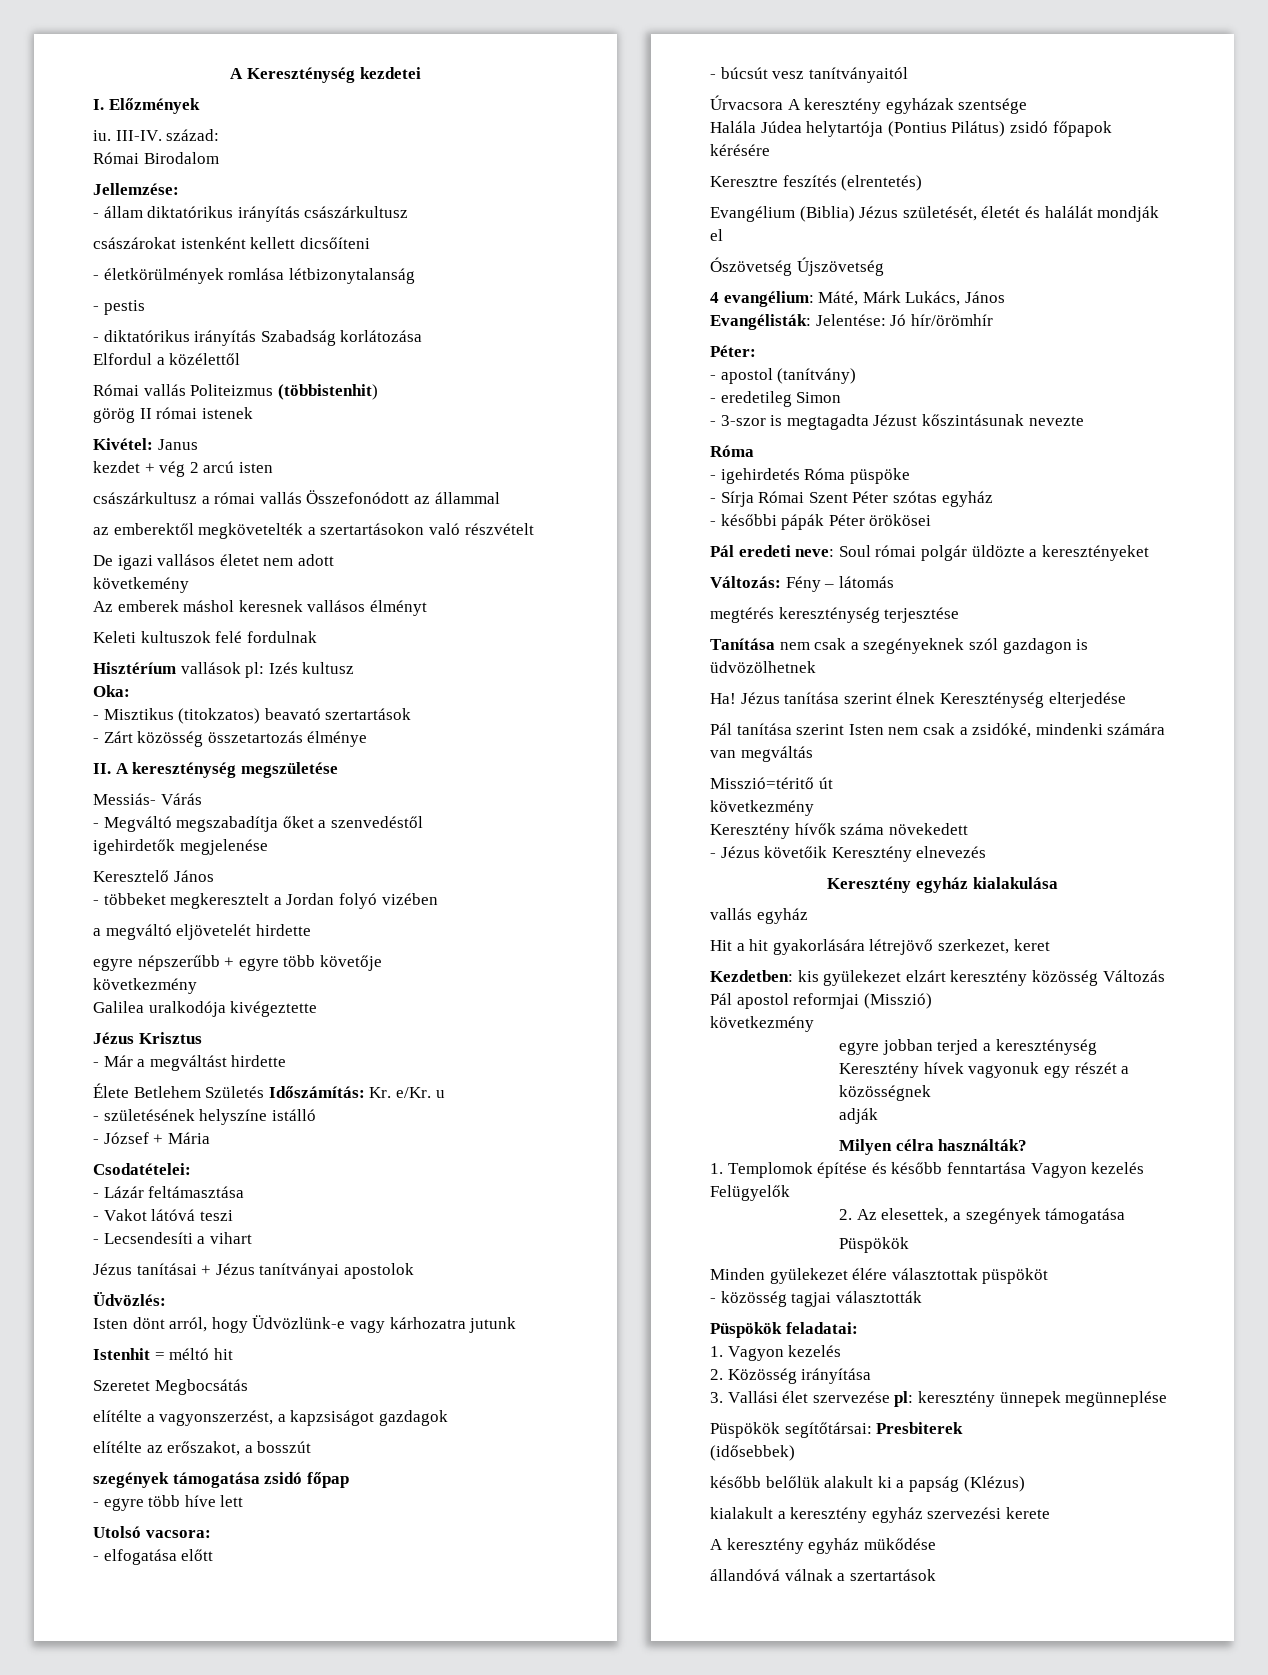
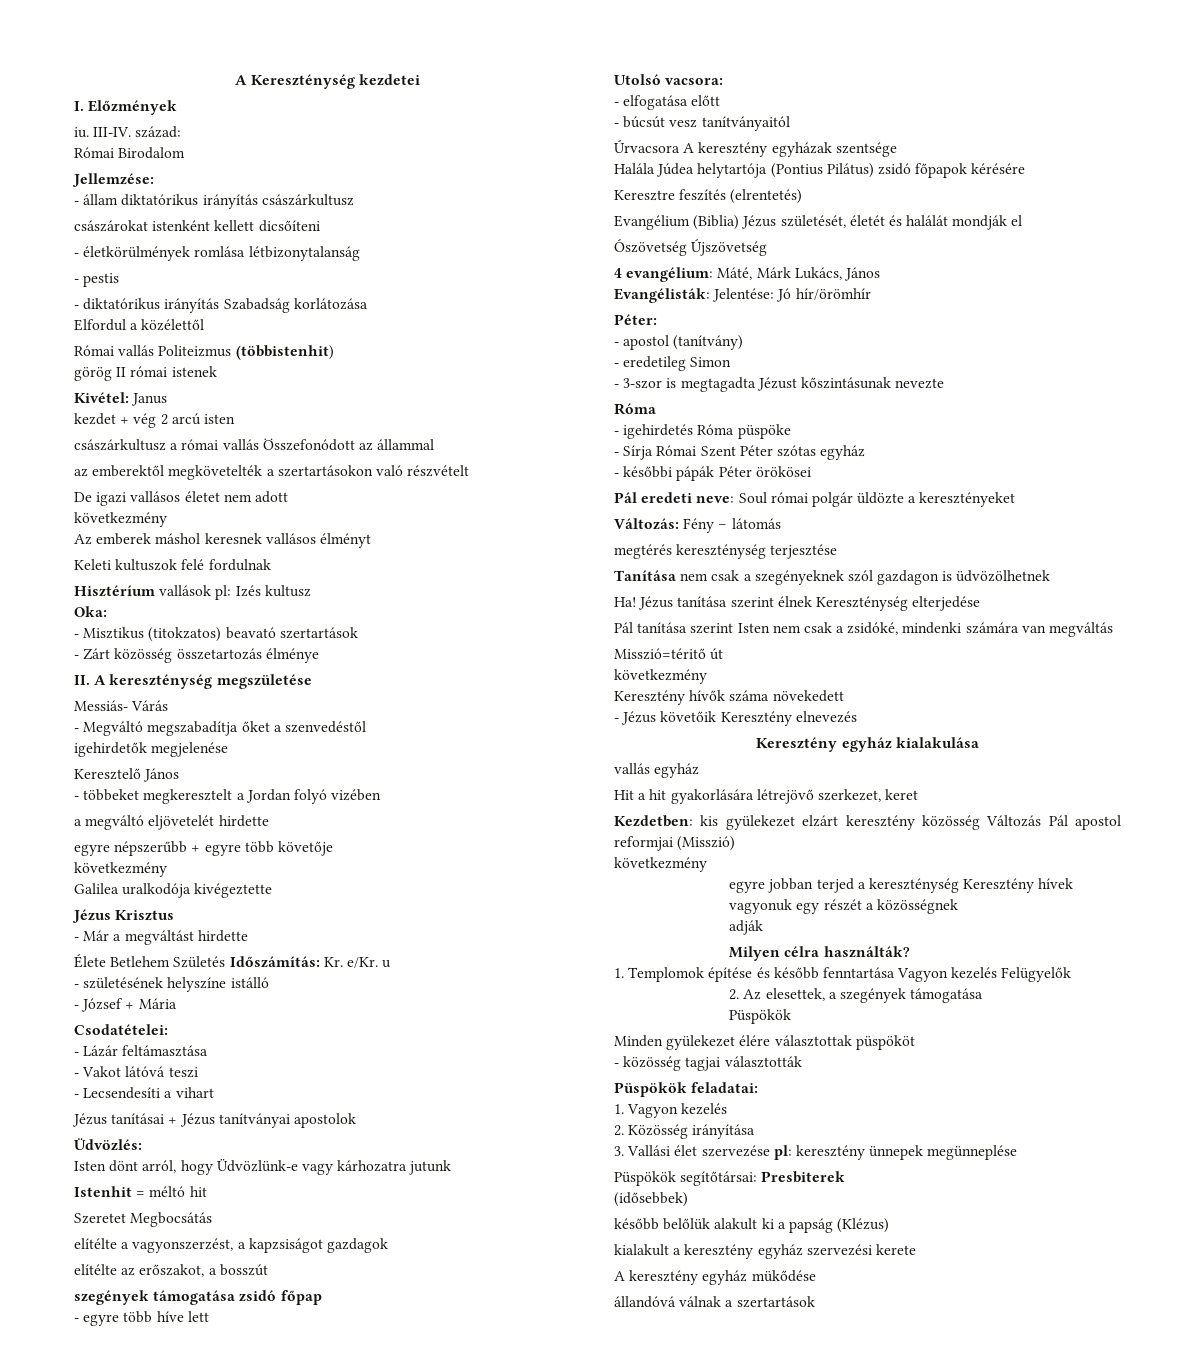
  De igazi vallásos életet nem adott
- követkemény
+ következmény

